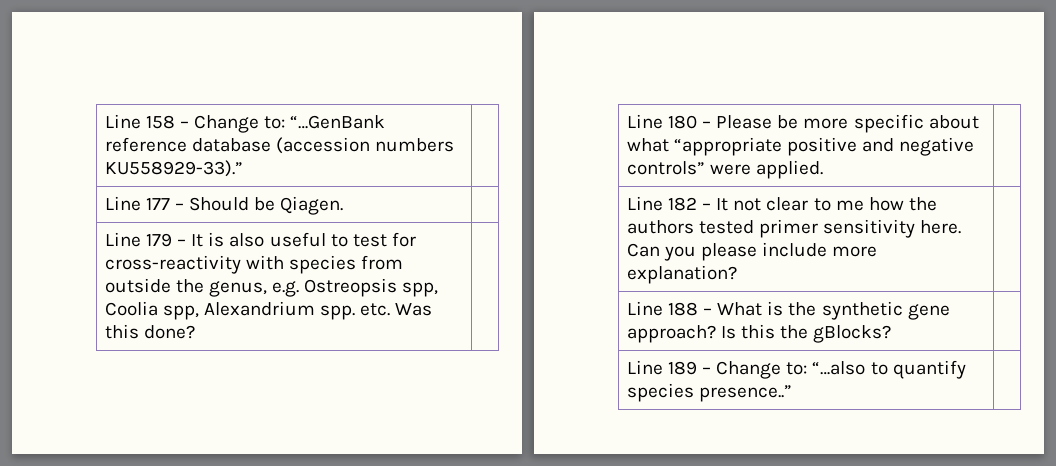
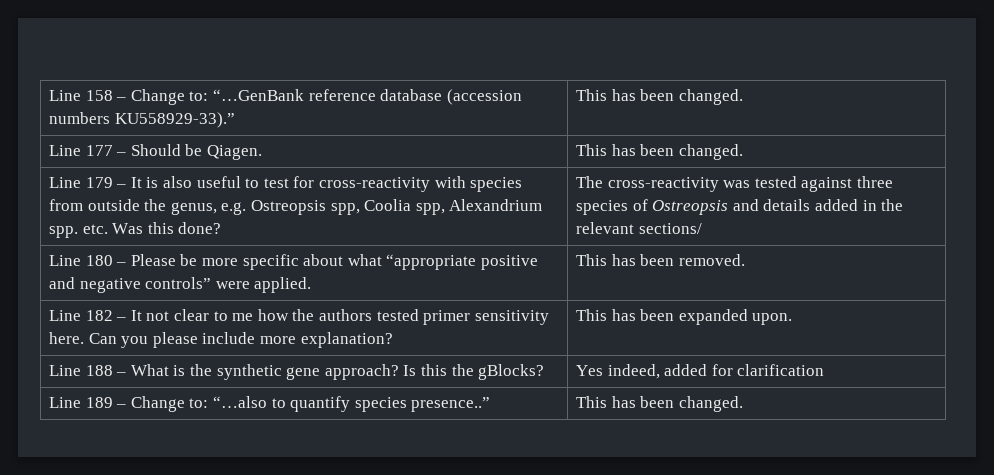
- Line 158 – Change to: “…GenBank reference database (accession numbers KU558929-33).” |
+ Line 158 – Change to: “…GenBank reference database (accession numbers KU558929-33).” | This has been changed.
- Line 177 – Should be Qiagen. |
+ Line 177 – Should be Qiagen. | This has been changed.
+ The cross-reactivity was tested against three species of Ostreopsis and details added in the relevant sections/
- Line 180 – Please be more specific about what “appropriate positive and negative controls” were applied. |
+ Line 180 – Please be more specific about what “appropriate positive and negative controls” were applied. | This has been removed.
- Line 182 – It not clear to me how the authors tested primer sensitivity here. Can you please include more explanation? |
+ Line 182 – It not clear to me how the authors tested primer sensitivity here. Can you please include more explanation? | This has been expanded upon.
- Line 188 – What is the synthetic gene approach? Is this the gBlocks? |
+ Line 188 – What is the synthetic gene approach? Is this the gBlocks? | Yes indeed, added for clarification
- Line 189 – Change to: “…also to quantify species presence..” |
+ Line 189 – Change to: “…also to quantify species presence..” | This has been changed.

